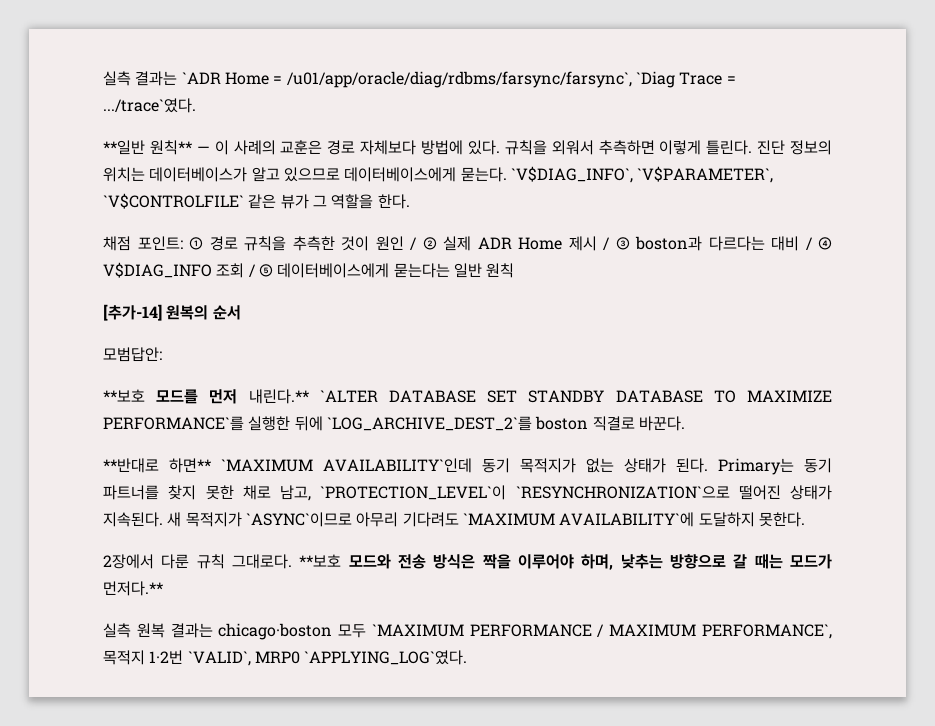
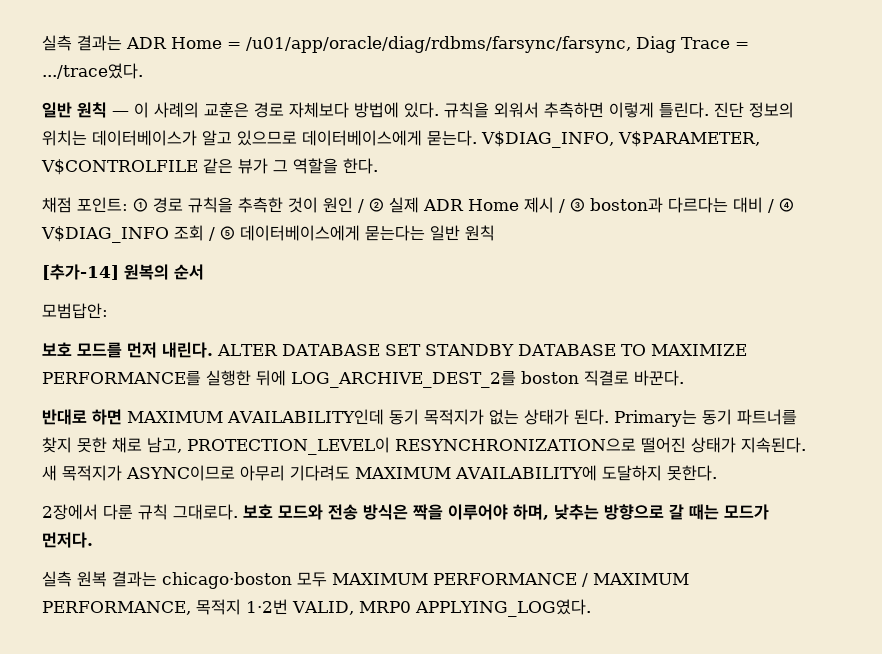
- 실측 결과는 `ADR Home = /u01/app/oracle/diag/rdbms/farsync/farsync`, `Diag Trace = .../trace`였다.
- **일반 원칙** — 이 사례의 교훈은 경로 자체보다 방법에 있다.
+ 실측 결과는 ADR Home = /u01/app/oracle/diag/rdbms/farsync/farsync, Diag Trace = .../trace였다.
+ 일반 원칙 — 이 사례의 교훈은 경로 자체보다 방법에 있다.
- `V$DIAG_INFO`, `V$PARAMETER`, `V$CONTROLFILE` 같은 뷰가 그 역할을 한다.
+ V$DIAG_INFO, V$PARAMETER, V$CONTROLFILE 같은 뷰가 그 역할을 한다.
- **보호 모드를 먼저 내린다.** `ALTER DATABASE SET STANDBY DATABASE TO MAXIMIZE PERFORMANCE`를 실행한 뒤에 `LOG_ARCHIVE_DEST_2`를 boston 직결로 바꾼다.
+ 보호 모드를 먼저 내린다. ALTER DATABASE SET STANDBY DATABASE TO MAXIMIZE PERFORMANCE를 실행한 뒤에 LOG_ARCHIVE_DEST_2를 boston 직결로 바꾼다.
- **반대로 하면** `MAXIMUM AVAILABILITY`인데 동기 목적지가 없는 상태가 된다.
+ 반대로 하면 MAXIMUM AVAILABILITY인데 동기 목적지가 없는 상태가 된다.
- Primary는 동기 파트너를 찾지 못한 채로 남고, `PROTECTION_LEVEL`이 `RESYNCHRONIZATION`으로 떨어진 상태가 지속된다.
+ Primary는 동기 파트너를 찾지 못한 채로 남고, PROTECTION_LEVEL이 RESYNCHRONIZATION으로 떨어진 상태가 지속된다.
- 새 목적지가 `ASYNC`이므로 아무리 기다려도 `MAXIMUM AVAILABILITY`에 도달하지 못한다.
+ 새 목적지가 ASYNC이므로 아무리 기다려도 MAXIMUM AVAILABILITY에 도달하지 못한다.
- **보호 모드와 전송 방식은 짝을 이루어야 하며, 낮추는 방향으로 갈 때는 모드가 먼저다.**
+ 보호 모드와 전송 방식은 짝을 이루어야 하며, 낮추는 방향으로 갈 때는 모드가 먼저다.
- 실측 원복 결과는 chicago·boston 모두 `MAXIMUM PERFORMANCE / MAXIMUM PERFORMANCE`, 목적지 1·2번 `VALID`, MRP0 `APPLYING_LOG`였다.
+ 실측 원복 결과는 chicago·boston 모두 MAXIMUM PERFORMANCE / MAXIMUM PERFORMANCE, 목적지 1·2번 VALID, MRP0 APPLYING_LOG였다.

